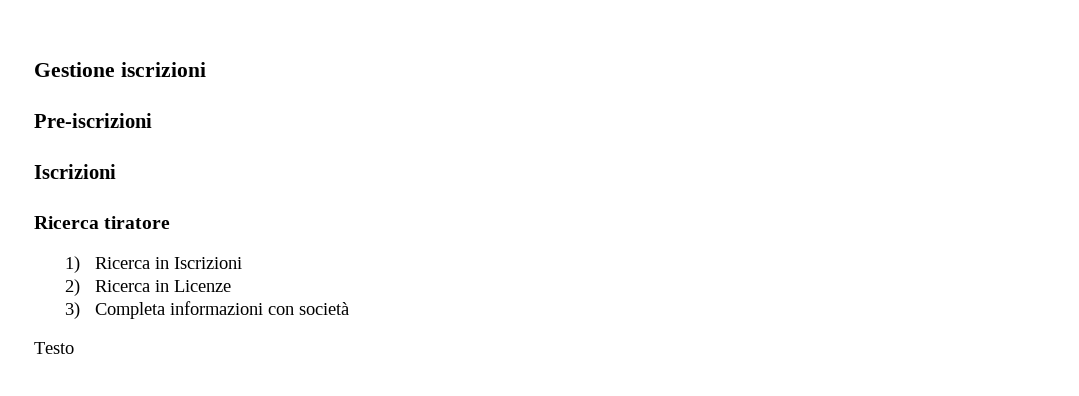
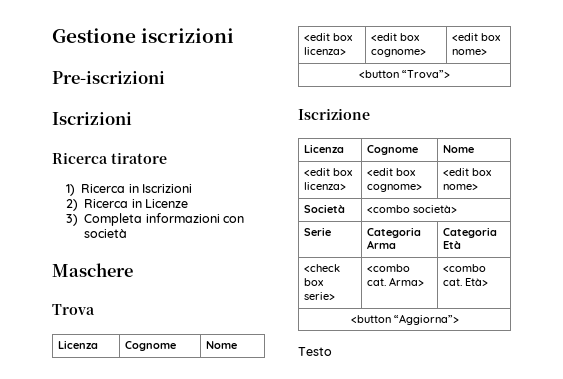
+ Maschere
+ Trova
+ Licenza | Cognome | Nome
+ <edit box licenza> | <edit box cognome> | <edit box nome>
+ <button “Trova”>
+ Iscrizione
+ Licenza | Cognome | Nome
+ <edit box licenza> | <edit box cognome> | <edit box nome>
+ Società | <combo società>
+ Serie | Categoria Arma | Categoria Età
+ <check box serie> | <combo cat. Arma> | <combo cat. Età>
+ <button “Aggiorna”>

